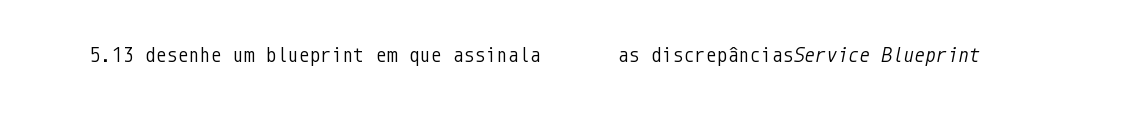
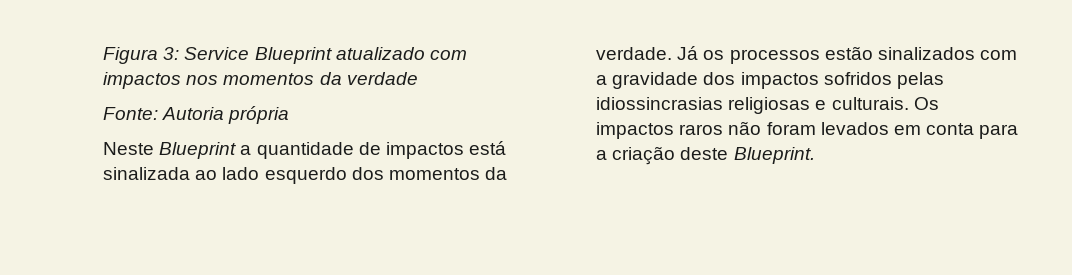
- 5.13 desenhe um blueprint em que assinala as discrepânciasService Blueprint
+ Figura 3: Service Blueprint atualizado com impactos nos momentos da verdade
+ Fonte: Autoria própria
+ Neste Blueprint a quantidade de impactos está sinalizada ao lado esquerdo dos momentos da verdade. Já os processos estão sinalizados com a gravidade dos impactos sofridos pelas idiossincrasias religiosas e culturais. Os impactos raros não foram levados em conta para a criação deste Blueprint.

